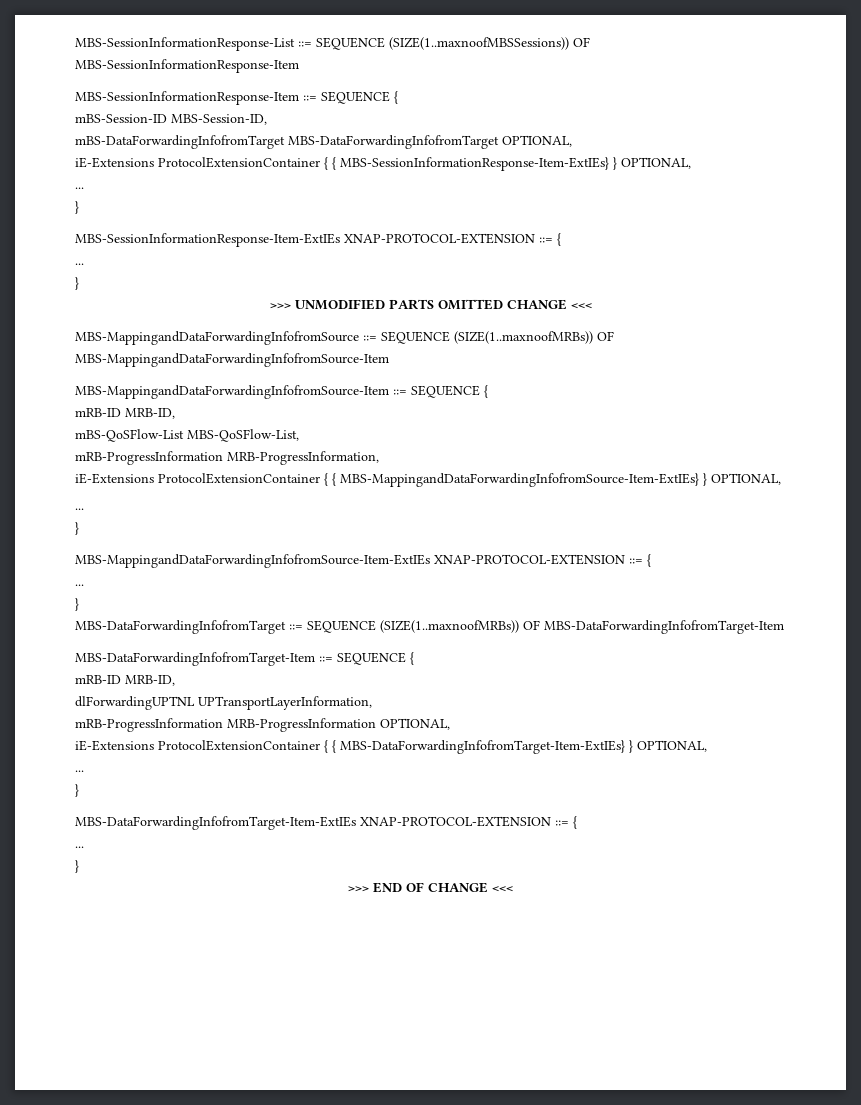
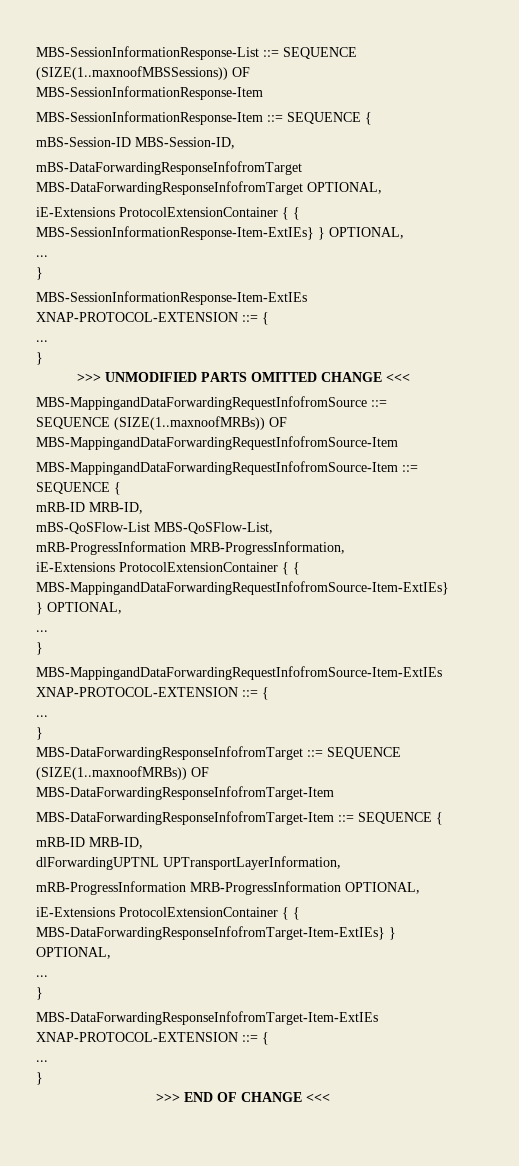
- mBS-DataForwardingInfofromTarget MBS-DataForwardingInfofromTarget OPTIONAL,
+ mBS-DataForwardingResponseInfofromTarget MBS-DataForwardingResponseInfofromTarget OPTIONAL,
- MBS-MappingandDataForwardingInfofromSource ::= SEQUENCE (SIZE(1..maxnoofMRBs)) OF MBS-MappingandDataForwardingInfofromSource-Item
- MBS-MappingandDataForwardingInfofromSource-Item ::= SEQUENCE {
+ MBS-MappingandDataForwardingRequestInfofromSource ::= SEQUENCE (SIZE(1..maxnoofMRBs)) OF MBS-MappingandDataForwardingRequestInfofromSource-Item
+ MBS-MappingandDataForwardingRequestInfofromSource-Item ::= SEQUENCE {
- iE-Extensions ProtocolExtensionContainer { { MBS-MappingandDataForwardingInfofromSource-Item-ExtIEs} } OPTIONAL,
+ iE-Extensions ProtocolExtensionContainer { { MBS-MappingandDataForwardingRequestInfofromSource-Item-ExtIEs} } OPTIONAL,
  ...
  }
- MBS-MappingandDataForwardingInfofromSource-Item-ExtIEs XNAP-PROTOCOL-EXTENSION ::= {
+ MBS-MappingandDataForwardingRequestInfofromSource-Item-ExtIEs XNAP-PROTOCOL-EXTENSION ::= {
  ...
  }
- MBS-DataForwardingInfofromTarget ::= SEQUENCE (SIZE(1..maxnoofMRBs)) OF MBS-DataForwardingInfofromTarget-Item
- MBS-DataForwardingInfofromTarget-Item ::= SEQUENCE {
+ MBS-DataForwardingResponseInfofromTarget ::= SEQUENCE (SIZE(1..maxnoofMRBs)) OF MBS-DataForwardingResponseInfofromTarget-Item
+ MBS-DataForwardingResponseInfofromTarget-Item ::= SEQUENCE {
- iE-Extensions ProtocolExtensionContainer { { MBS-DataForwardingInfofromTarget-Item-ExtIEs} } OPTIONAL,
+ iE-Extensions ProtocolExtensionContainer { { MBS-DataForwardingResponseInfofromTarget-Item-ExtIEs} } OPTIONAL,
  ...
  }
- MBS-DataForwardingInfofromTarget-Item-ExtIEs XNAP-PROTOCOL-EXTENSION ::= {
+ MBS-DataForwardingResponseInfofromTarget-Item-ExtIEs XNAP-PROTOCOL-EXTENSION ::= {

